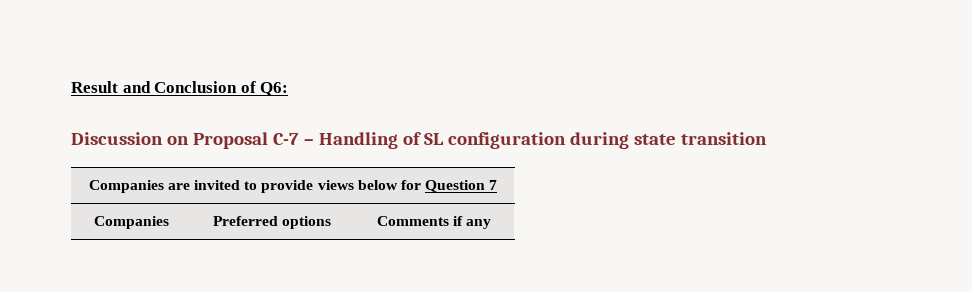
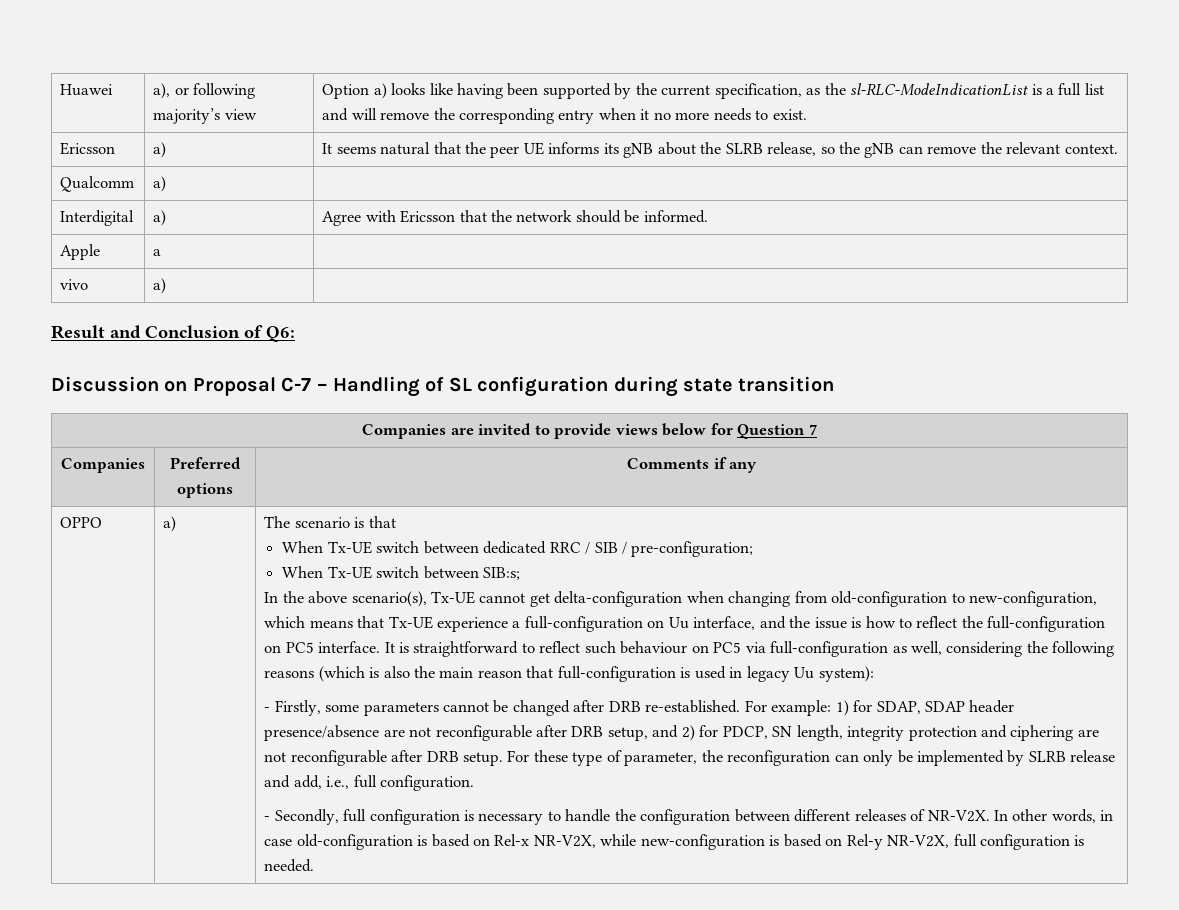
+ Huawei | a), or following majority’s view | Option a) looks like having been supported by the current specification, as the sl-RLC-ModeIndicationList is a full list and will remove the corresponding entry when it no more needs to exist.
+ Ericsson | a) | It seems natural that the peer UE informs its gNB about the SLRB release, so the gNB can remove the relevant context.
+ Qualcomm | a) |
+ Interdigital | a) | Agree with Ericsson that the network should be informed.
+ Apple | a |
+ vivo | a) |
+ OPPO | a) | The scenario is that
+ When Tx-UE switch between dedicated RRC / SIB / pre-configuration;
+ When Tx-UE switch between SIB:s;
+ In the above scenario(s), Tx-UE cannot get delta-configuration when changing from old-configuration to new-configuration, which means that Tx-UE experience a full-configuration on Uu interface, and the issue is how to reflect the full-configuration on PC5 interface. It is straightforward to reflect such behaviour on PC5 via full-configuration as well, considering the following reasons (which is also the main reason that full-configuration is used in legacy Uu system):
+ - Firstly, some parameters cannot be changed after DRB re-established. For example: 1) for SDAP, SDAP header presence/absence are not reconfigurable after DRB setup, and 2) for PDCP, SN length, integrity protection and ciphering are not reconfigurable after DRB setup. For these type of parameter, the reconfiguration can only be implemented by SLRB release and add, i.e., full configuration.
+ - Secondly, full configuration is necessary to handle the configuration between different releases of NR-V2X. In other words, in case old-configuration is based on Rel-x NR-V2X, while new-configuration is based on Rel-y NR-V2X, full configuration is needed.

